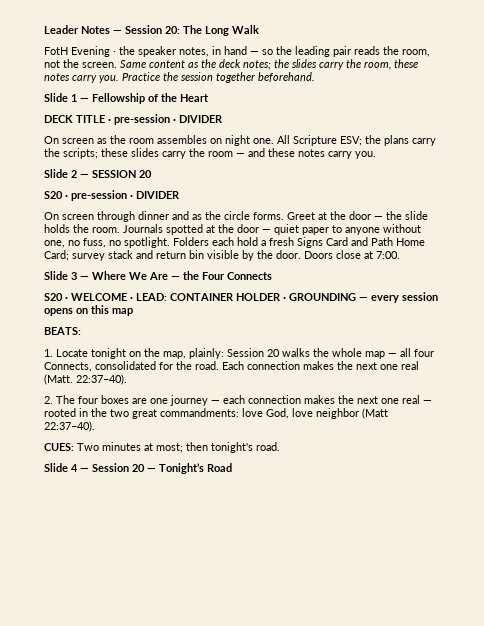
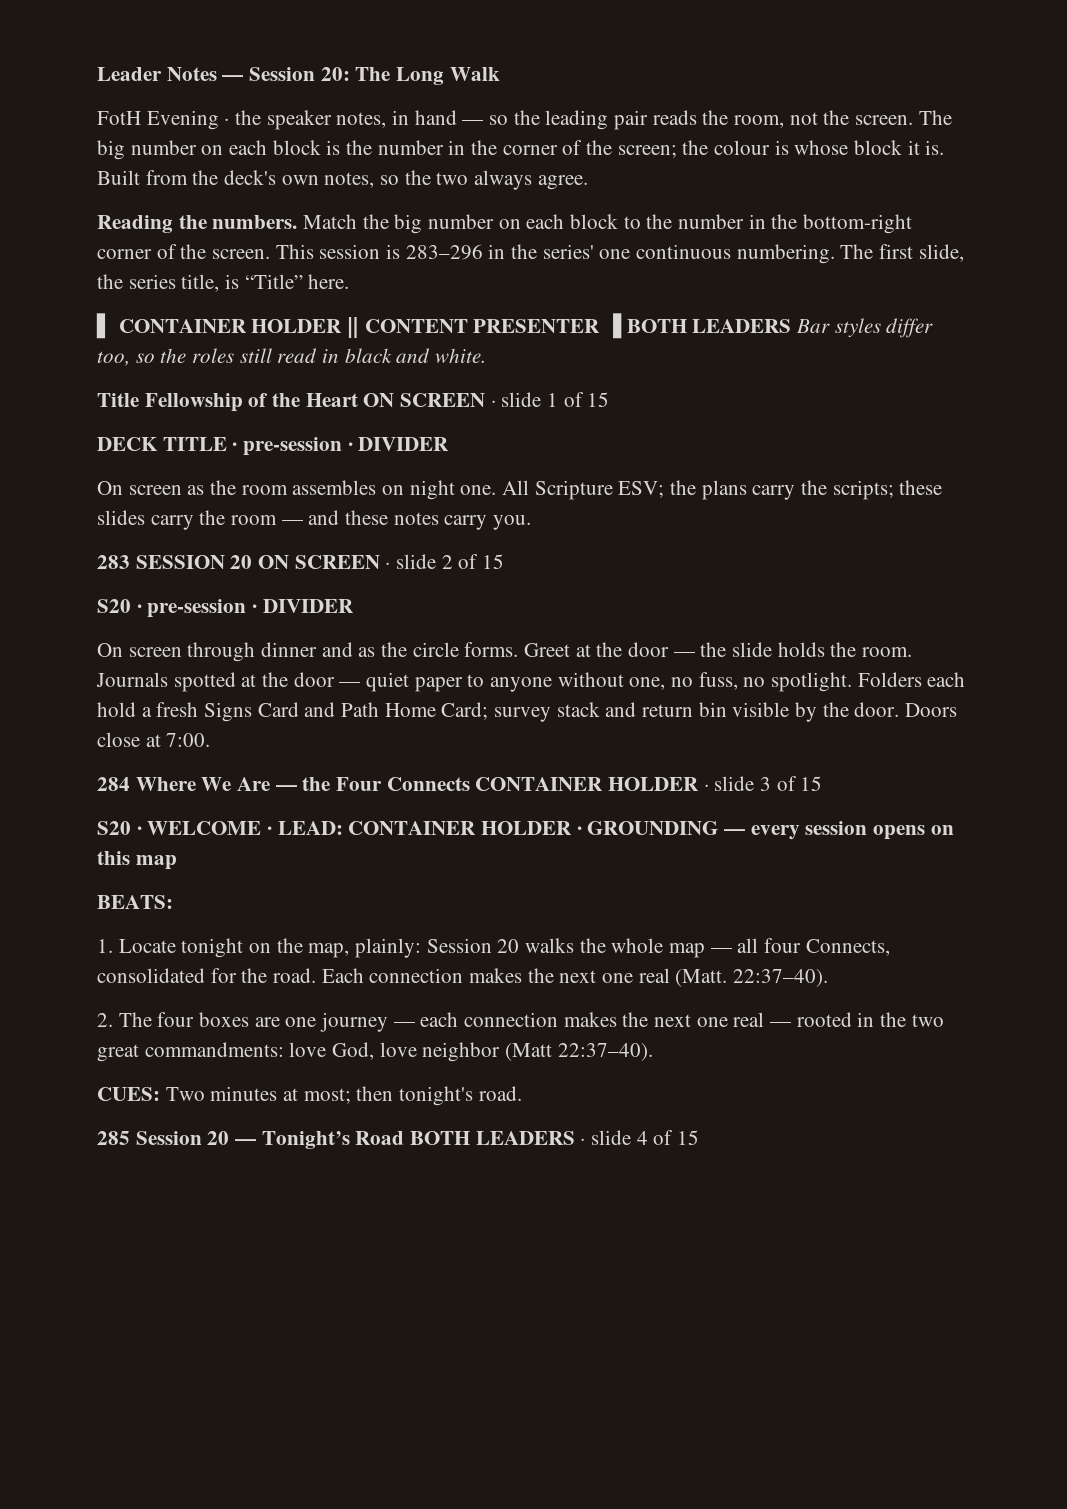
- Same content as the deck notes; the slides carry the room, these notes carry you. Practice the session together beforehand.
- Slide 1 — Fellowship of the Heart
+ The big number on each block is the number in the corner of the screen; the colour is whose block it is. Built from the deck's own notes, so the two always agree.
+ Reading the numbers. Match the big number on each block to the number in the bottom-right corner of the screen. This session is 283–296 in the series' one continuous numbering. The first slide, the series title, is “Title” here.
+ ▌ CONTAINER HOLDER ‖ CONTENT PRESENTER ▐ BOTH LEADERS Bar styles differ too, so the roles still read in black and white.
+ Title Fellowship of the Heart ON SCREEN · slide 1 of 15
- Slide 2 — SESSION 20
+ 283 SESSION 20 ON SCREEN · slide 2 of 15
- Slide 3 — Where We Are — the Four Connects
+ 284 Where We Are — the Four Connects CONTAINER HOLDER · slide 3 of 15
- Slide 4 — Session 20 — Tonight’s Road
+ 285 Session 20 — Tonight’s Road BOTH LEADERS · slide 4 of 15

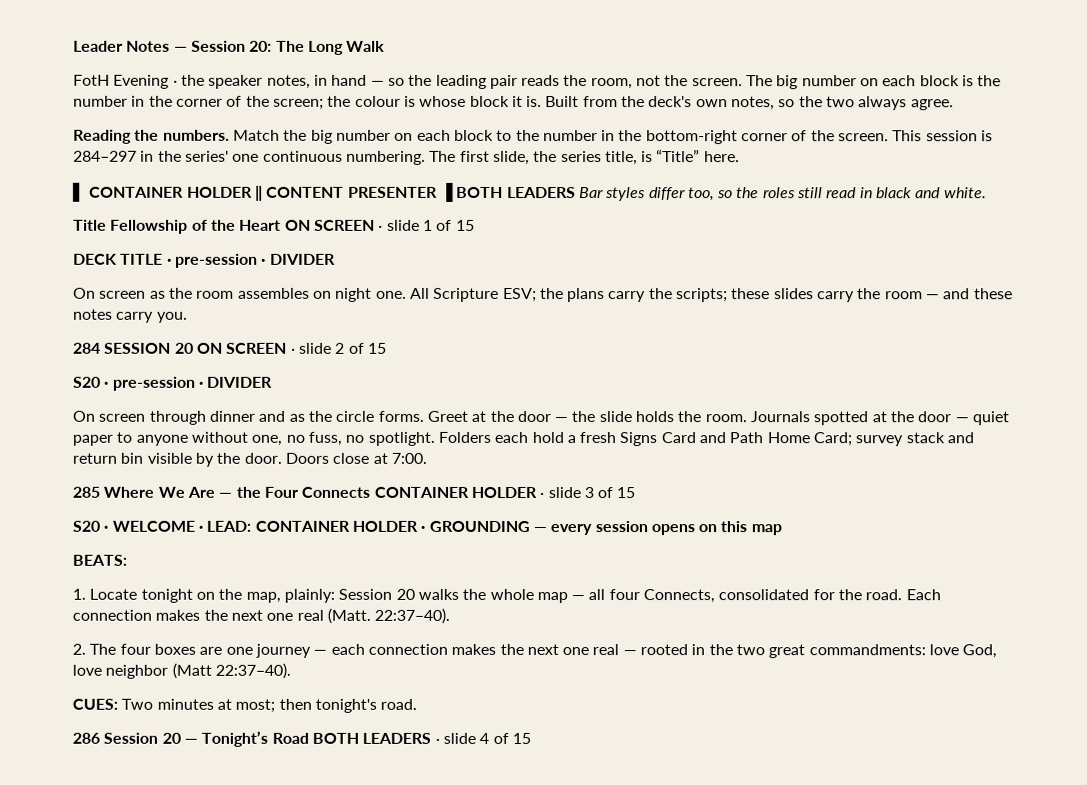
- This session is 283–296 in the series' one continuous numbering.
+ This session is 284–297 in the series' one continuous numbering.
- 283 SESSION 20 ON SCREEN · slide 2 of 15
+ 284 SESSION 20 ON SCREEN · slide 2 of 15
- 284 Where We Are — the Four Connects CONTAINER HOLDER · slide 3 of 15
+ 285 Where We Are — the Four Connects CONTAINER HOLDER · slide 3 of 15
- 285 Session 20 — Tonight’s Road BOTH LEADERS · slide 4 of 15
+ 286 Session 20 — Tonight’s Road BOTH LEADERS · slide 4 of 15

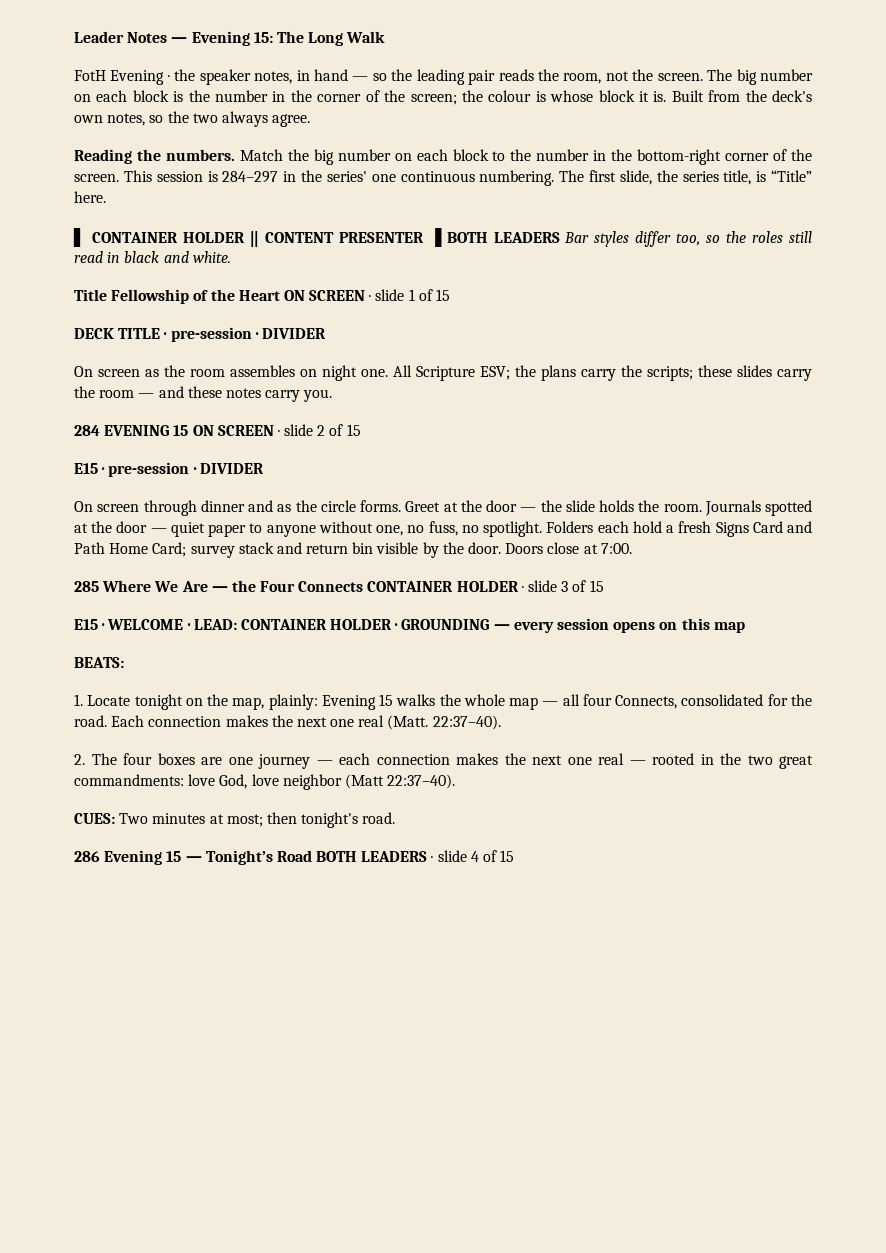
- Leader Notes — Session 20: The Long Walk
+ Leader Notes — Evening 15: The Long Walk
- 284 SESSION 20 ON SCREEN · slide 2 of 15
+ 284 EVENING 15 ON SCREEN · slide 2 of 15
- S20 · pre-session · DIVIDER
+ E15 · pre-session · DIVIDER
- S20 · WELCOME · LEAD: CONTAINER HOLDER · GROUNDING — every session opens on this map
+ E15 · WELCOME · LEAD: CONTAINER HOLDER · GROUNDING — every session opens on this map
- 1. Locate tonight on the map, plainly: Session 20 walks the whole map — all four Connects, consolidated for the road.
+ 1. Locate tonight on the map, plainly: Evening 15 walks the whole map — all four Connects, consolidated for the road.
- 286 Session 20 — Tonight’s Road BOTH LEADERS · slide 4 of 15
+ 286 Evening 15 — Tonight’s Road BOTH LEADERS · slide 4 of 15

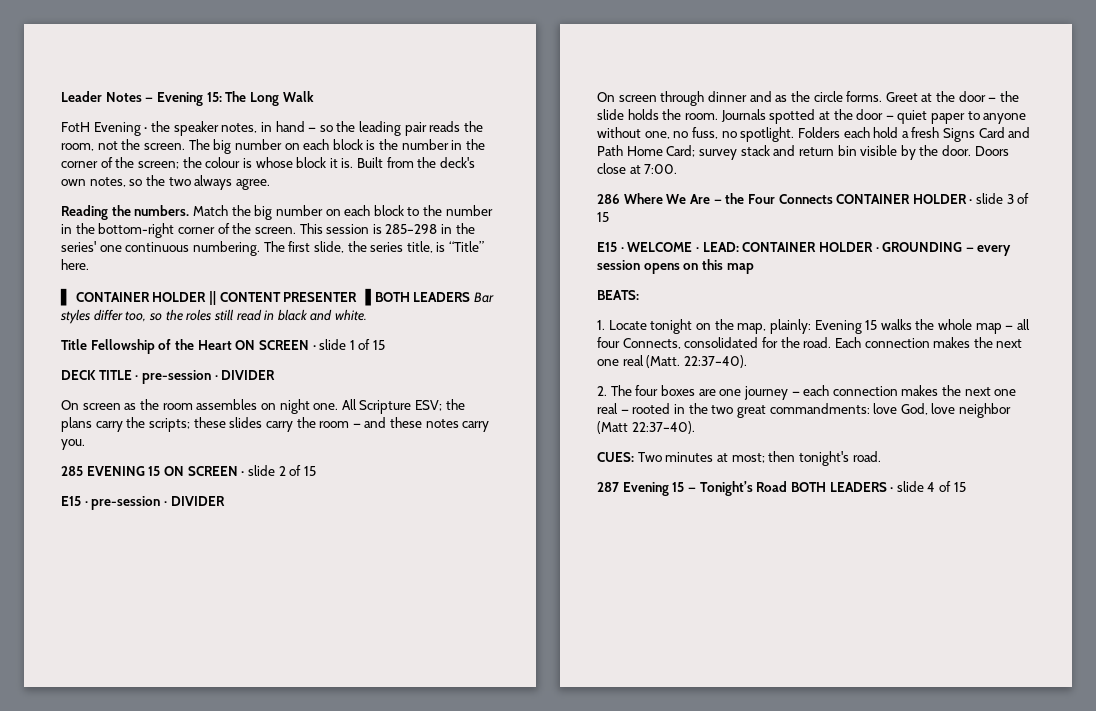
- This session is 284–297 in the series' one continuous numbering.
+ This session is 285–298 in the series' one continuous numbering.
- 284 EVENING 15 ON SCREEN · slide 2 of 15
+ 285 EVENING 15 ON SCREEN · slide 2 of 15
- 285 Where We Are — the Four Connects CONTAINER HOLDER · slide 3 of 15
+ 286 Where We Are — the Four Connects CONTAINER HOLDER · slide 3 of 15
- 286 Evening 15 — Tonight’s Road BOTH LEADERS · slide 4 of 15
+ 287 Evening 15 — Tonight’s Road BOTH LEADERS · slide 4 of 15

